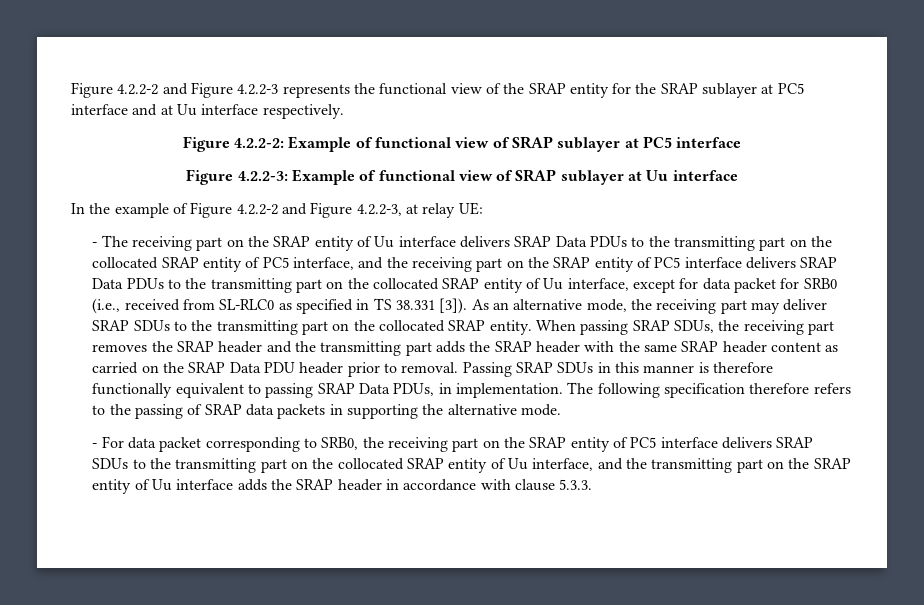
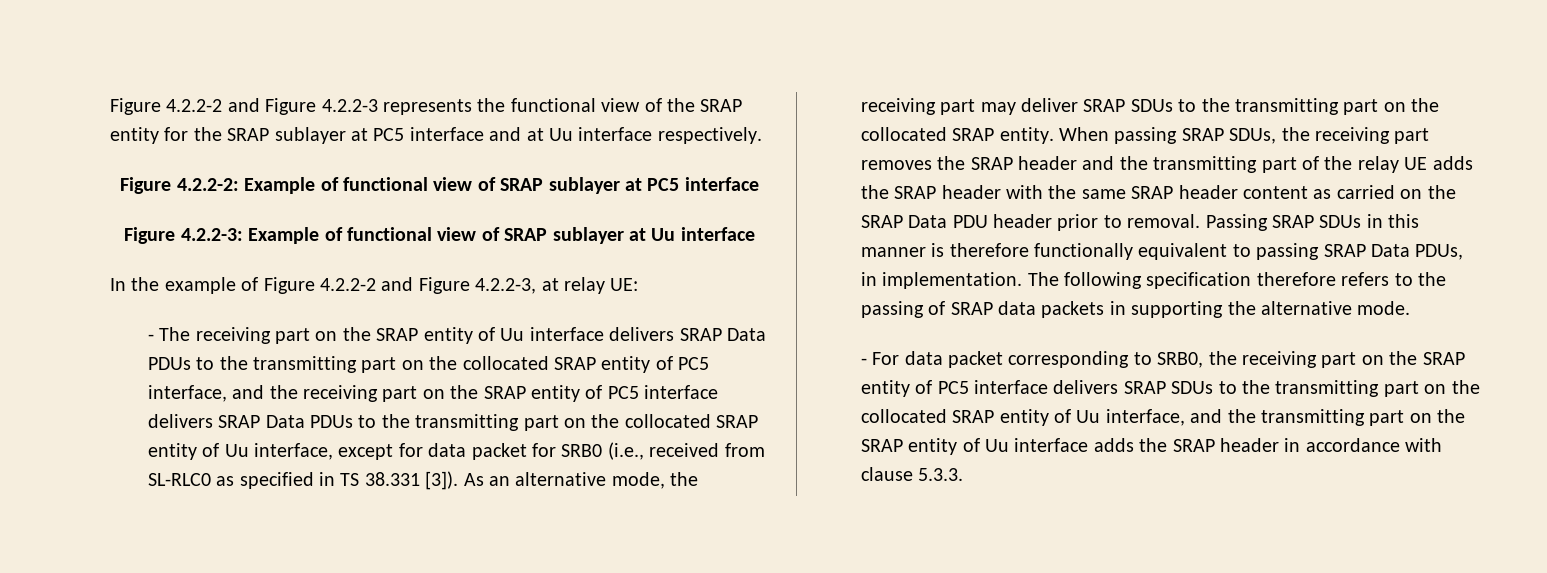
- When passing SRAP SDUs, the receiving part removes the SRAP header and the transmitting part adds the SRAP header with the same SRAP header content as carried on the SRAP Data PDU header prior to removal.
+ When passing SRAP SDUs, the receiving part removes the SRAP header and the transmitting part of the relay UE adds the SRAP header with the same SRAP header content as carried on the SRAP Data PDU header prior to removal.

